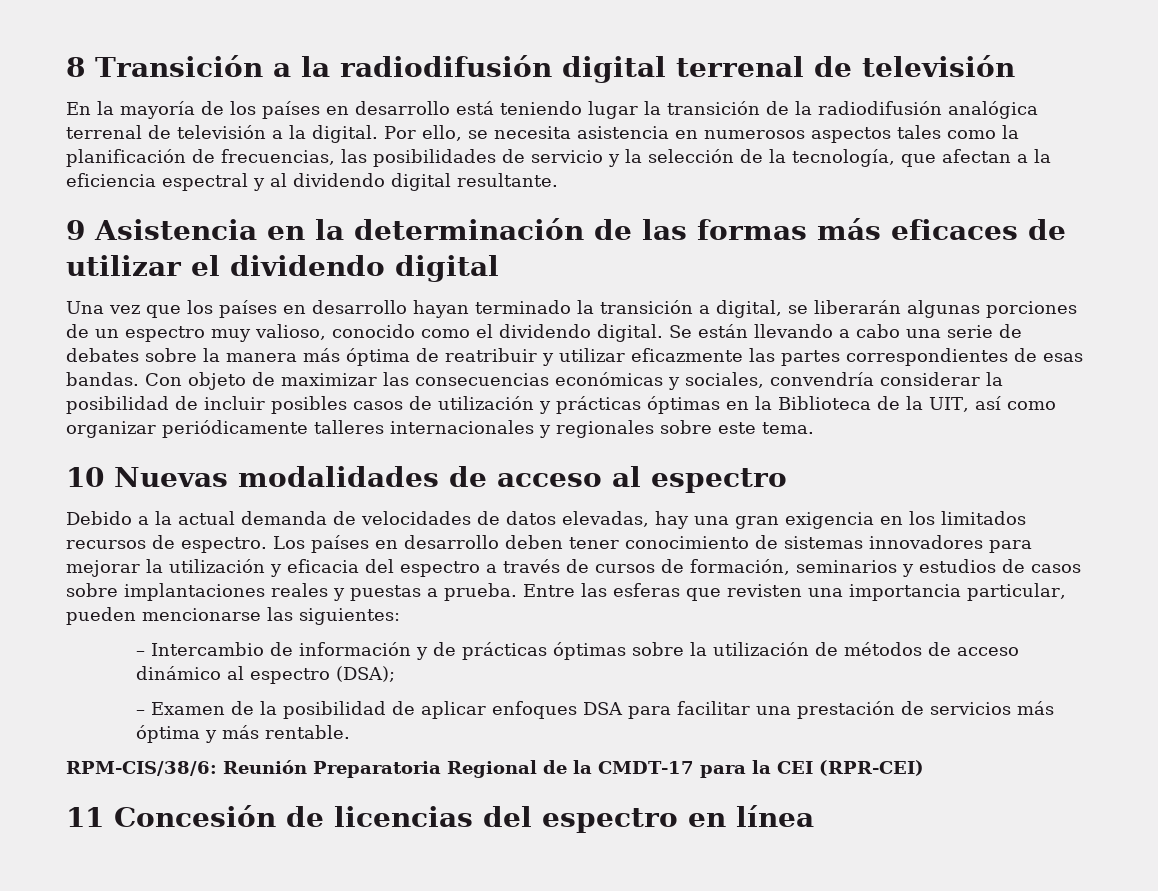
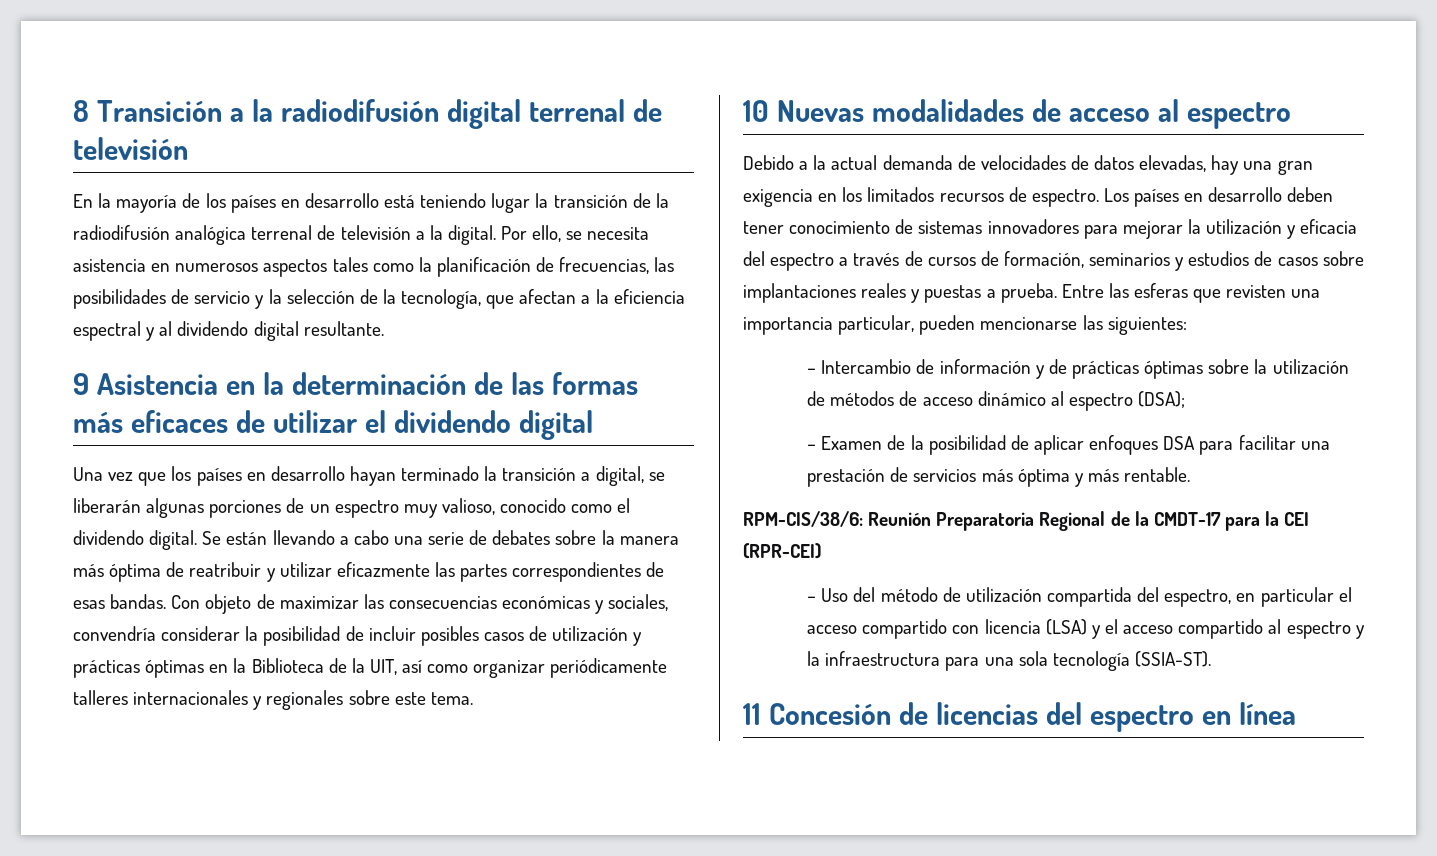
+ – Uso del método de utilización compartida del espectro, en particular el acceso compartido con licencia (LSA) y el acceso compartido al espectro y la infraestructura para una sola tecnología (SSIA-ST).

